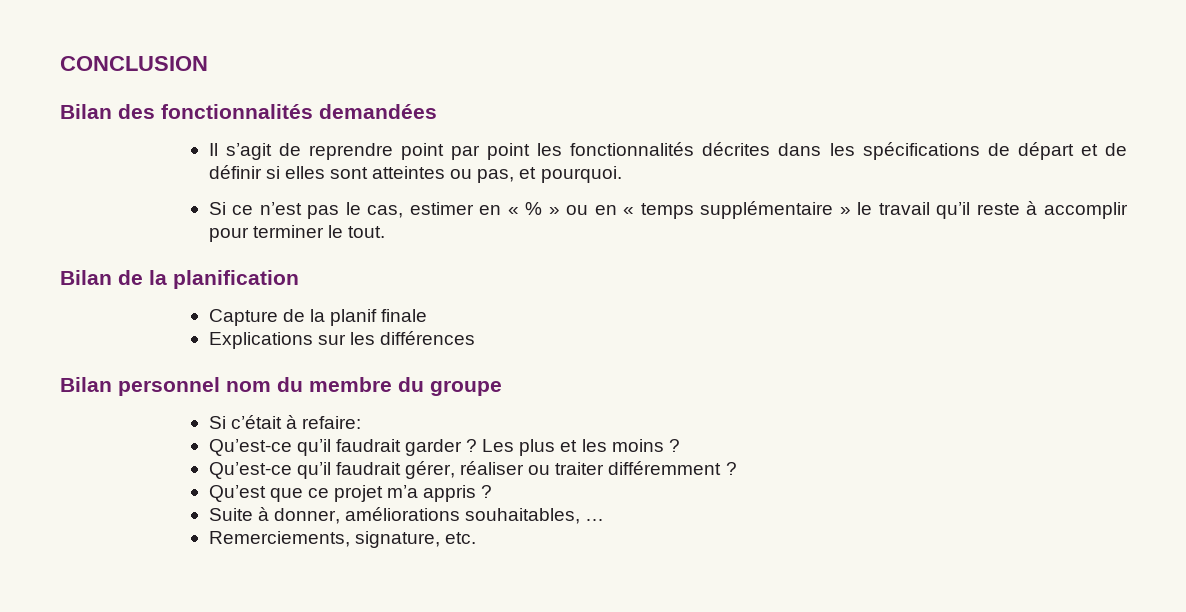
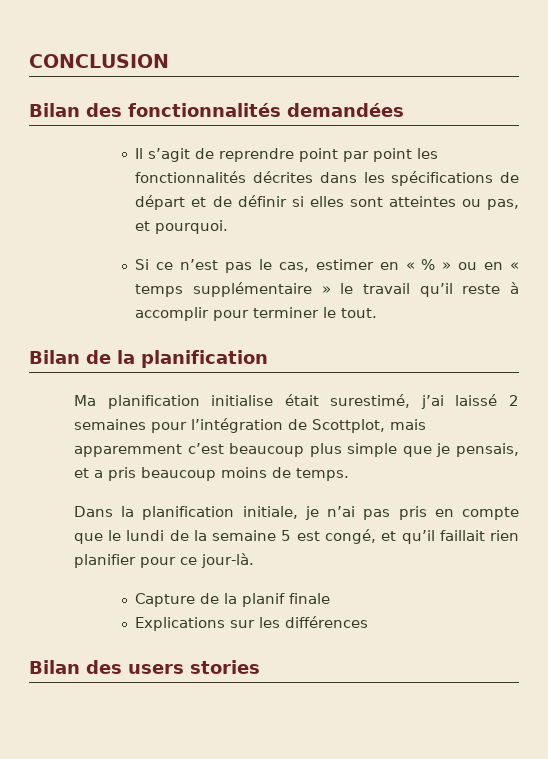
+ Ma planification initialise était surestimé, j’ai laissé 2 semaines pour l’intégration de Scottplot, mais apparemment c’est beaucoup plus simple que je pensais, et a pris beaucoup moins de temps.
+ Dans la planification initiale, je n’ai pas pris en compte que le lundi de la semaine 5 est congé, et qu’il faillait rien planifier pour ce jour-là.
- Bilan personnel nom du membre du groupe
- Si c’était à refaire:
- Qu’est-ce qu’il faudrait garder ? Les plus et les moins ?
- Qu’est-ce qu’il faudrait gérer, réaliser ou traiter différemment ?
- Qu’est que ce projet m’a appris ?
- Suite à donner, améliorations souhaitables, …
- Remerciements, signature, etc.
+ Bilan des users stories

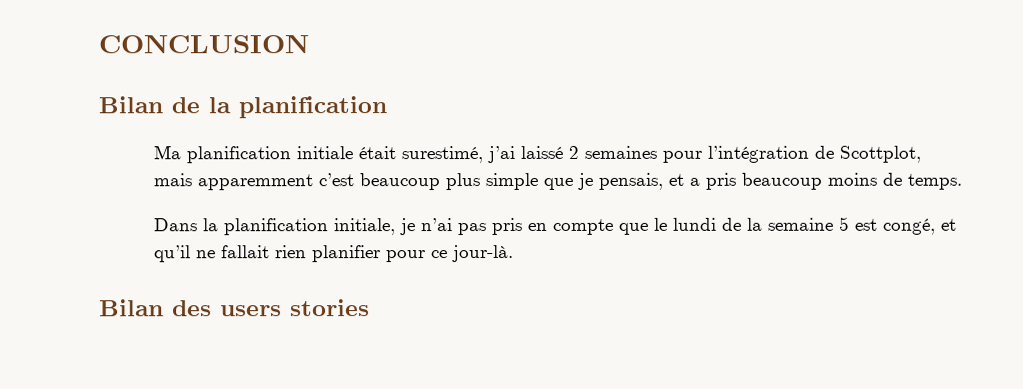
- Bilan des fonctionnalités demandées
- Il s’agit de reprendre point par point les fonctionnalités décrites dans les spécifications de départ et de définir si elles sont atteintes ou pas, et pourquoi.
- Si ce n’est pas le cas, estimer en « % » ou en « temps supplémentaire » le travail qu’il reste à accomplir pour terminer le tout.
- Ma planification initialise était surestimé, j’ai laissé 2 semaines pour l’intégration de Scottplot, mais apparemment c’est beaucoup plus simple que je pensais, et a pris beaucoup moins de temps.
+ Ma planification initiale était surestimé, j’ai laissé 2 semaines pour l’intégration de Scottplot, mais apparemment c’est beaucoup plus simple que je pensais, et a pris beaucoup moins de temps.
- Dans la planification initiale, je n’ai pas pris en compte que le lundi de la semaine 5 est congé, et qu’il faillait rien planifier pour ce jour-là.
+ Dans la planification initiale, je n’ai pas pris en compte que le lundi de la semaine 5 est congé, et qu’il ne fallait rien planifier pour ce jour-là.
- Capture de la planif finale
- Explications sur les différences

